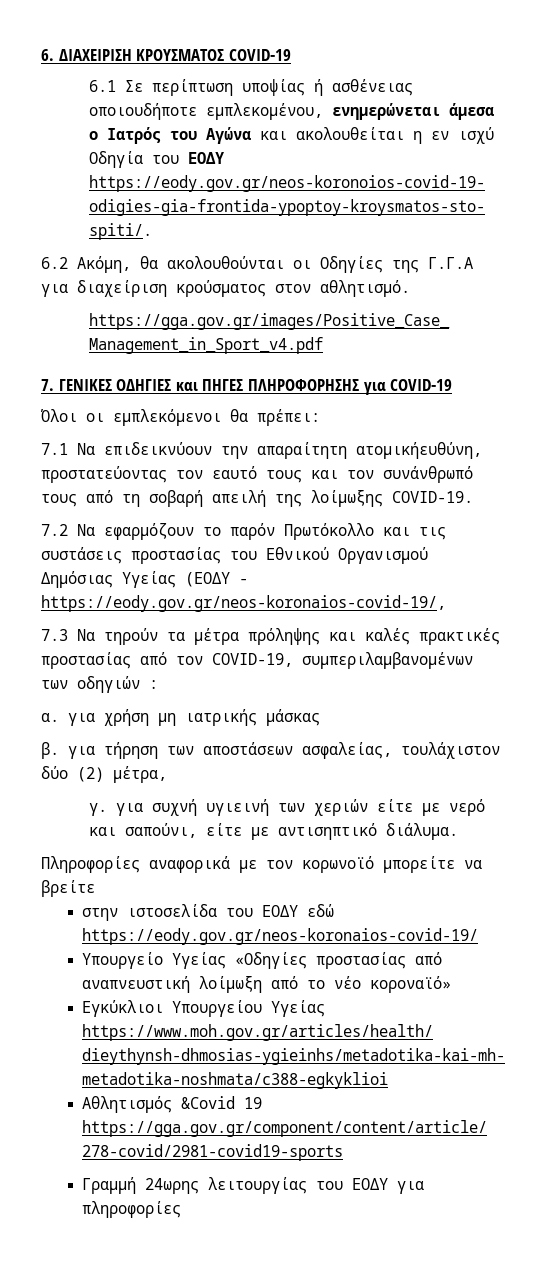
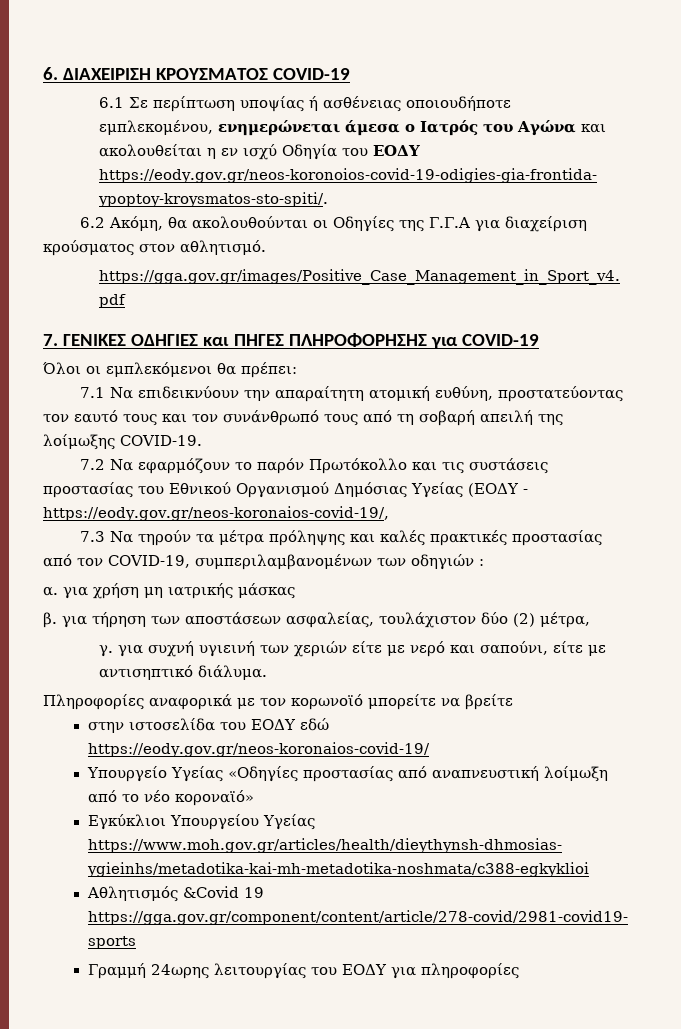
- 7.1 Να επιδεικνύουν την απαραίτητη ατομικήευθύνη, προστατεύοντας τον εαυτό τους και τον συνάνθρωπό τους από τη σοβαρή απειλή της λοίμωξης COVID-19.
+ 7.1 Να επιδεικνύουν την απαραίτητη ατομική ευθύνη, προστατεύοντας τον εαυτό τους και τον συνάνθρωπό τους από τη σοβαρή απειλή της λοίμωξης COVID-19.

